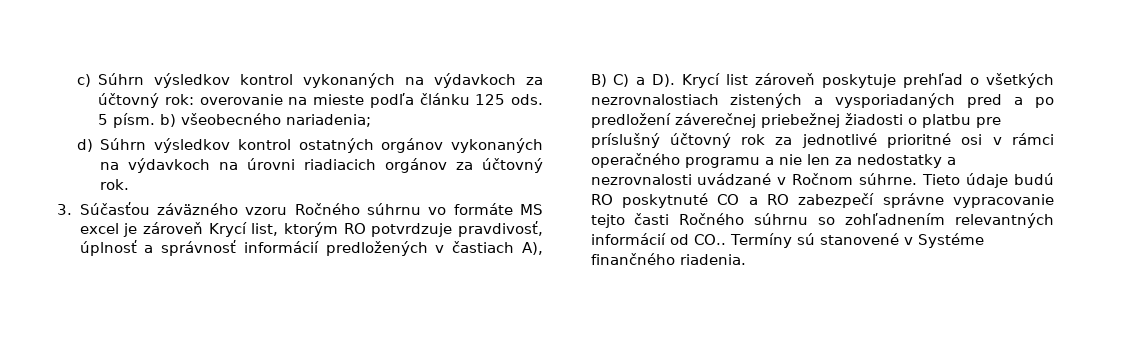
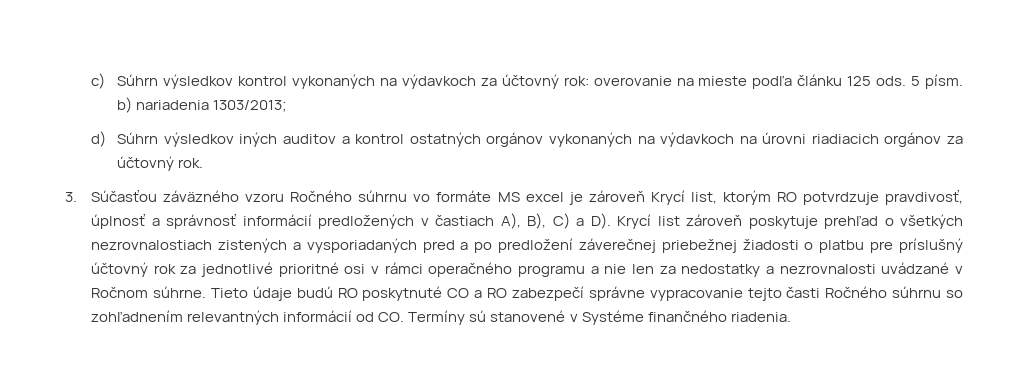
- 5 písm. b) všeobecného nariadenia;
+ 5 písm. b) nariadenia 1303/2013;
- d) Súhrn výsledkov kontrol ostatných orgánov vykonaných na výdavkoch na úrovni riadiacich orgánov za účtovný rok.
+ d) Súhrn výsledkov iných auditov a kontrol ostatných orgánov vykonaných na výdavkoch na úrovni riadiacich orgánov za účtovný rok.
- 3. Súčasťou záväzného vzoru Ročného súhrnu vo formáte MS excel je zároveň Krycí list, ktorým RO potvrdzuje pravdivosť, úplnosť a správnosť informácií predložených v častiach A), B) C) a D). Krycí list zároveň poskytuje prehľad o všetkých nezrovnalostiach zistených a vysporiadaných pred a po predložení záverečnej priebežnej žiadosti o platbu pre príslušný účtovný rok za jednotlivé prioritné osi v rámci operačného programu a nie len za nedostatky a nezrovnalosti uvádzané v Ročnom súhrne.
+ 3. Súčasťou záväzného vzoru Ročného súhrnu vo formáte MS excel je zároveň Krycí list, ktorým RO potvrdzuje pravdivosť, úplnosť a správnosť informácií predložených v častiach A), B), C) a D). Krycí list zároveň poskytuje prehľad o všetkých nezrovnalostiach zistených a vysporiadaných pred a po predložení záverečnej priebežnej žiadosti o platbu pre príslušný účtovný rok za jednotlivé prioritné osi v rámci operačného programu a nie len za nedostatky a nezrovnalosti uvádzané v Ročnom súhrne.
- Tieto údaje budú RO poskytnuté CO a RO zabezpečí správne vypracovanie tejto časti Ročného súhrnu so zohľadnením relevantných informácií od CO.. Termíny sú stanovené v Systéme finančného riadenia.
+ Tieto údaje budú RO poskytnuté CO a RO zabezpečí správne vypracovanie tejto časti Ročného súhrnu so zohľadnením relevantných informácií od CO. Termíny sú stanovené v Systéme finančného riadenia.

